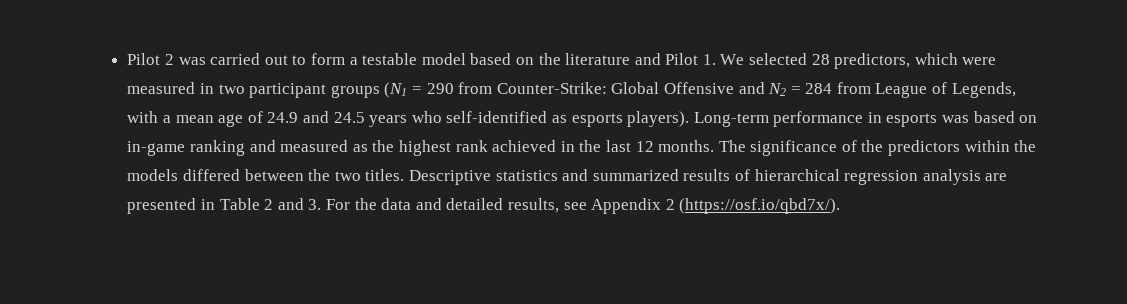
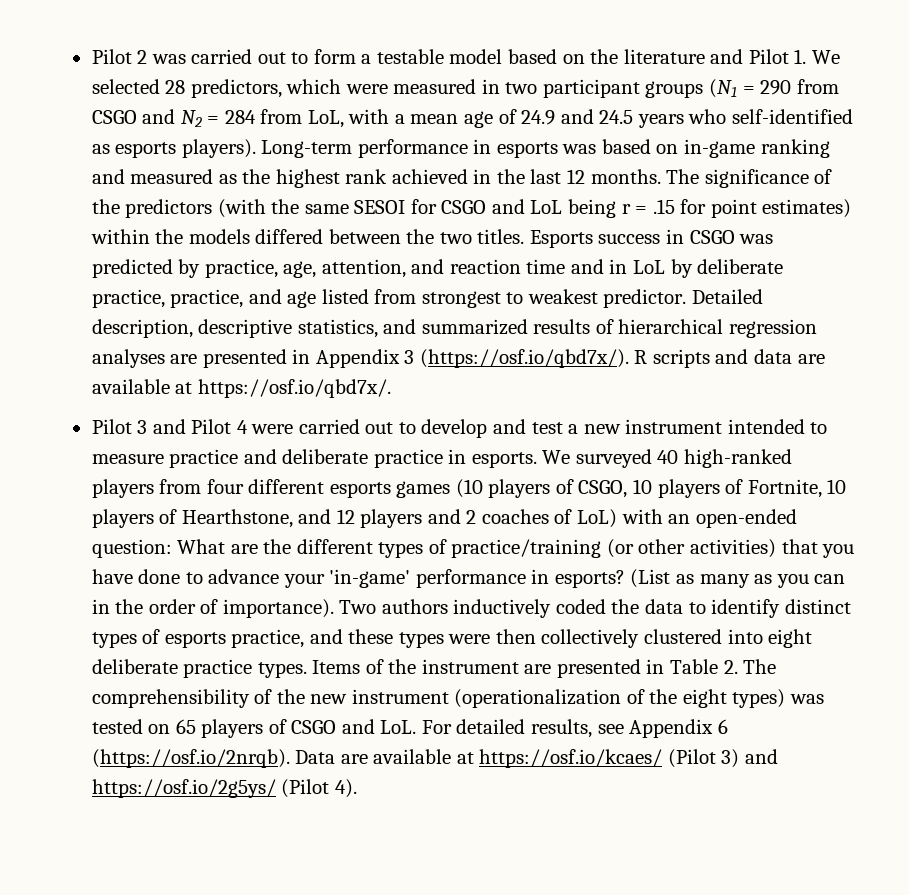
- Pilot 2 was carried out to form a testable model based on the literature and Pilot 1. We selected 28 predictors, which were measured in two participant groups (N1 = 290 from Counter-Strike: Global Offensive and N2 = 284 from League of Legends, with a mean age of 24.9 and 24.5 years who self-identified as esports players).
+ Pilot 2 was carried out to form a testable model based on the literature and Pilot 1. We selected 28 predictors, which were measured in two participant groups (N1 = 290 from CSGO and N2 = 284 from LoL, with a mean age of 24.9 and 24.5 years who self-identified as esports players).
- The significance of the predictors within the models differed between the two titles.
+ The significance of the predictors (with the same SESOI for CSGO and LoL being r = .15 for point estimates) within the models differed between the two titles.
- Descriptive statistics and summarized results of hierarchical regression analysis are presented in Table 2 and 3. For the data and detailed results, see Appendix 2 (https://osf.io/qbd7x/).
+ Esports success in CSGO was predicted by practice, age, attention, and reaction time and in LoL by deliberate practice, practice, and age listed from strongest to weakest predictor. Detailed description, descriptive statistics, and summarized results of hierarchical regression analyses are presented in Appendix 3 (https://osf.io/qbd7x/). R scripts and data are available at https://osf.io/qbd7x/.
+ Pilot 3 and Pilot 4 were carried out to develop and test a new instrument intended to measure practice and deliberate practice in esports. We surveyed 40 high-ranked players from four different esports games (10 players of CSGO, 10 players of Fortnite, 10 players of Hearthstone, and 12 players and 2 coaches of LoL) with an open-ended question: What are the different types of practice/training (or other activities) that you have done to advance your 'in-game' performance in esports? (List as many as you can in the order of importance). Two authors inductively coded the data to identify distinct types of esports practice, and these types were then collectively clustered into eight deliberate practice types. Items of the instrument are presented in Table 2. The comprehensibility of the new instrument (operationalization of the eight types) was tested on 65 players of CSGO and LoL. For detailed results, see Appendix 6 (https://osf.io/2nrqb). Data are available at https://osf.io/kcaes/ (Pilot 3) and https://osf.io/2g5ys/ (Pilot 4).

